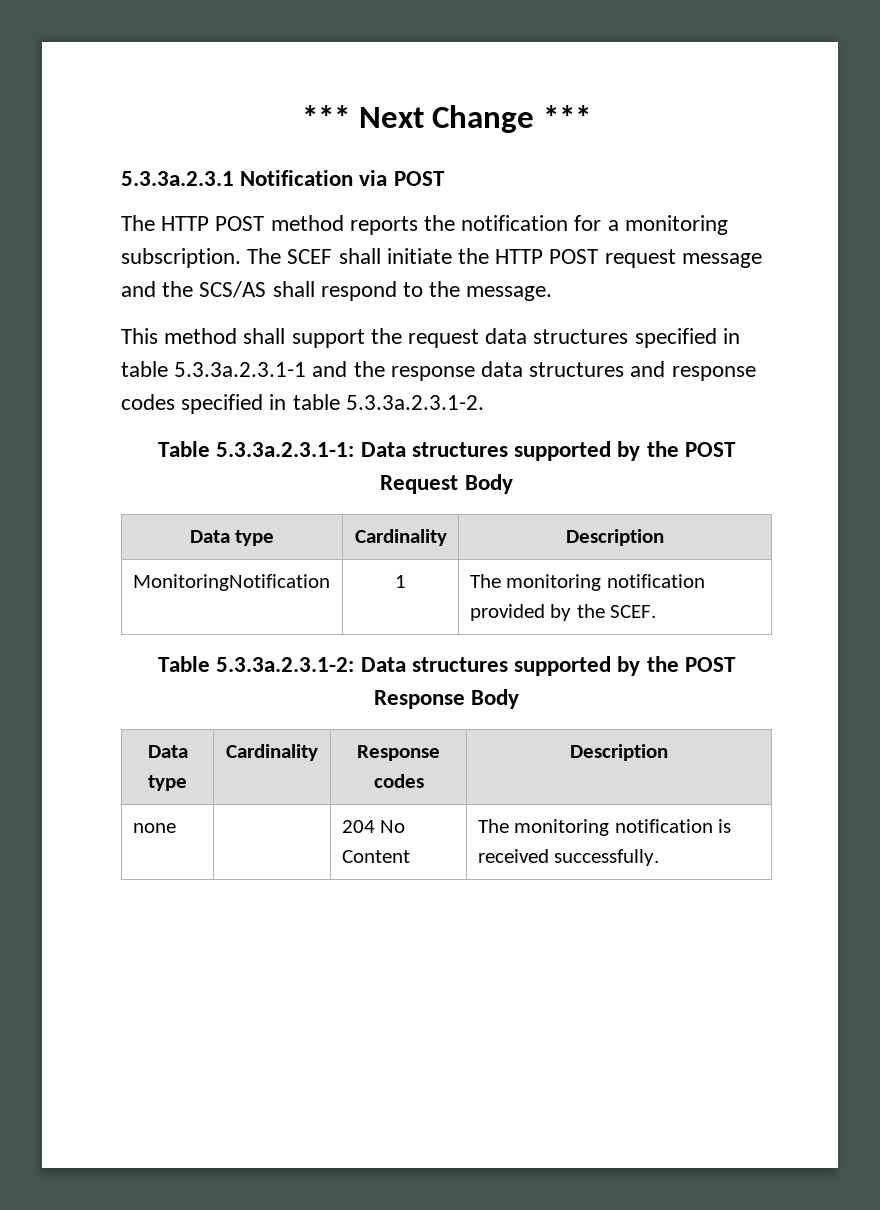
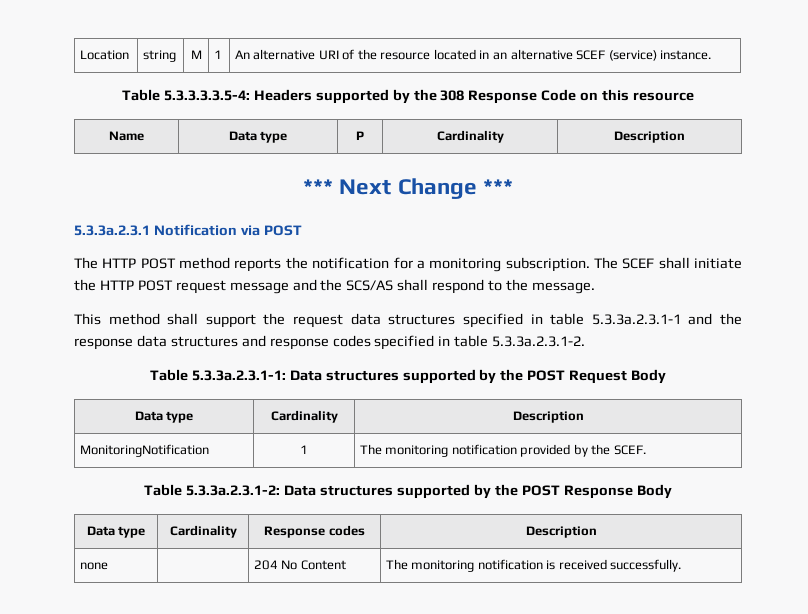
+ Location | string | M | 1 | An alternative URI of the resource located in an alternative SCEF (service) instance.
+ Table 5.3.3.3.3.5-4: Headers supported by the 308 Response Code on this resource
+ Name | Data type | P | Cardinality | Description

